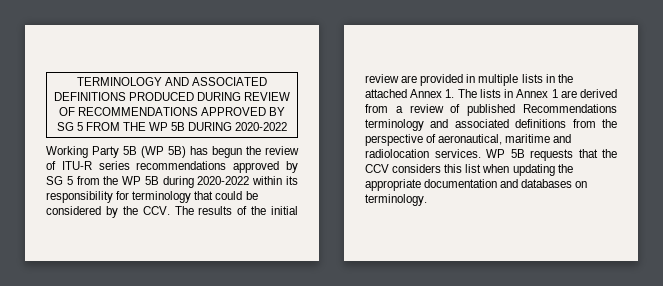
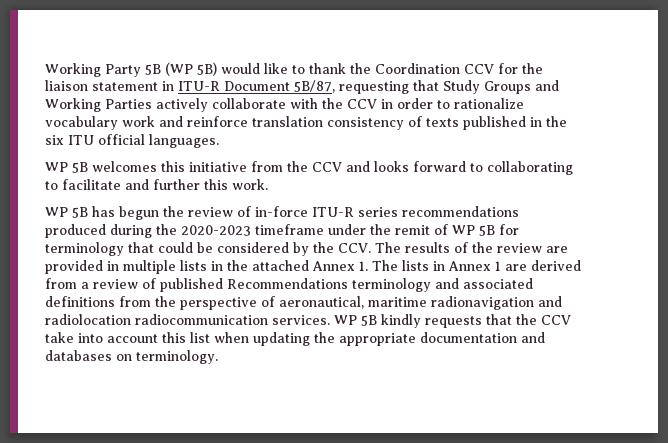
- TERMINOLOGY AND ASSOCIATED DEFINITIONS PRODUCED DURING REVIEW OF RECOMMENDATIONS APPROVED BY SG 5 FROM THE WP 5B DURING 2020-2022
- Working Party 5B (WP 5B) has begun the review of ITU-R series recommendations approved by SG 5 from the WP 5B during 2020-2022 within its responsibility for terminology that could be considered by the CCV. The results of the initial review are provided in multiple lists in the attached Annex 1. The lists in Annex 1 are derived from a review of published Recommendations terminology and associated definitions from the perspective of aeronautical, maritime and radiolocation services.
+ Working Party 5B (WP 5B) would like to thank the Coordination CCV for the liaison statement in ITU-R Document 5B/87, requesting that Study Groups and Working Parties actively collaborate with the CCV in order to rationalize vocabulary work and reinforce translation consistency of texts published in the six ITU official languages.
+ WP 5B welcomes this initiative from the CCV and looks forward to collaborating to facilitate and further this work.
+ WP 5B has begun the review of in-force ITU-R series recommendations produced during the 2020-2023 timeframe under the remit of WP 5B for terminology that could be considered by the CCV. The results of the review are provided in multiple lists in the attached Annex 1. The lists in Annex 1 are derived from a review of published Recommendations terminology and associated definitions from the perspective of aeronautical, maritime radionavigation and radiolocation radiocommunication services.
- WP 5B requests that the CCV considers this list when updating the appropriate documentation and databases on terminology.
+ WP 5B kindly requests that the CCV take into account this list when updating the appropriate documentation and databases on terminology.

